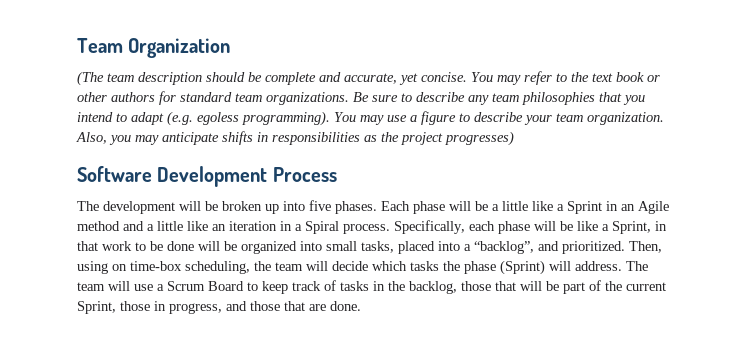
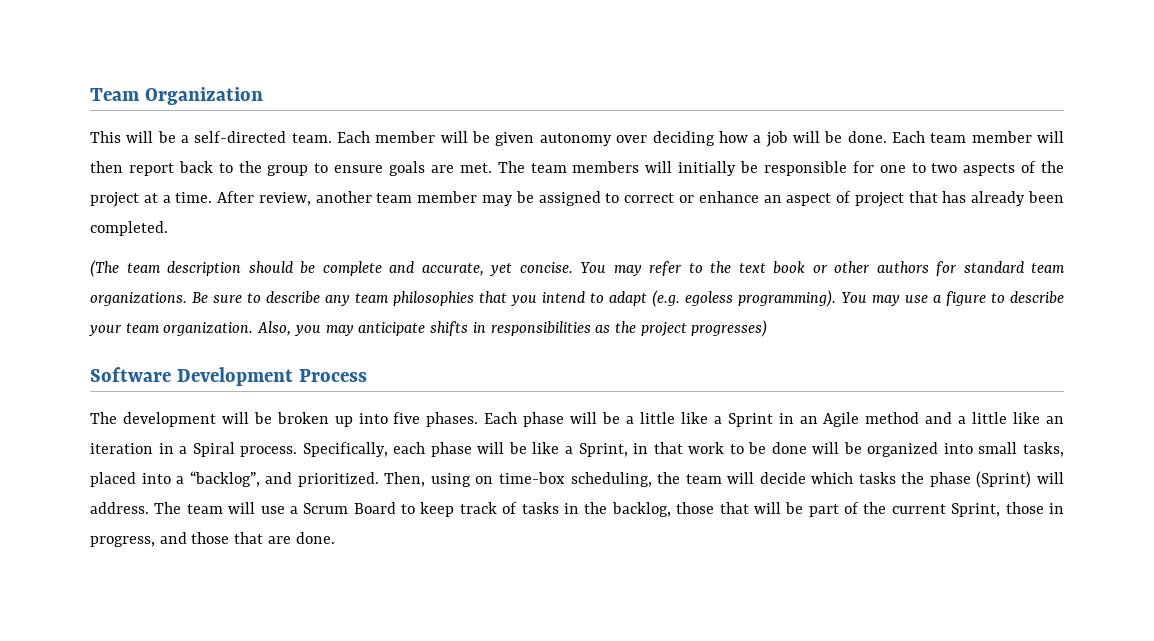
+ This will be a self-directed team. Each member will be given autonomy over deciding how a job will be done. Each team member will then report back to the group to ensure goals are met. The team members will initially be responsible for one to two aspects of the project at a time. After review, another team member may be assigned to correct or enhance an aspect of project that has already been completed.

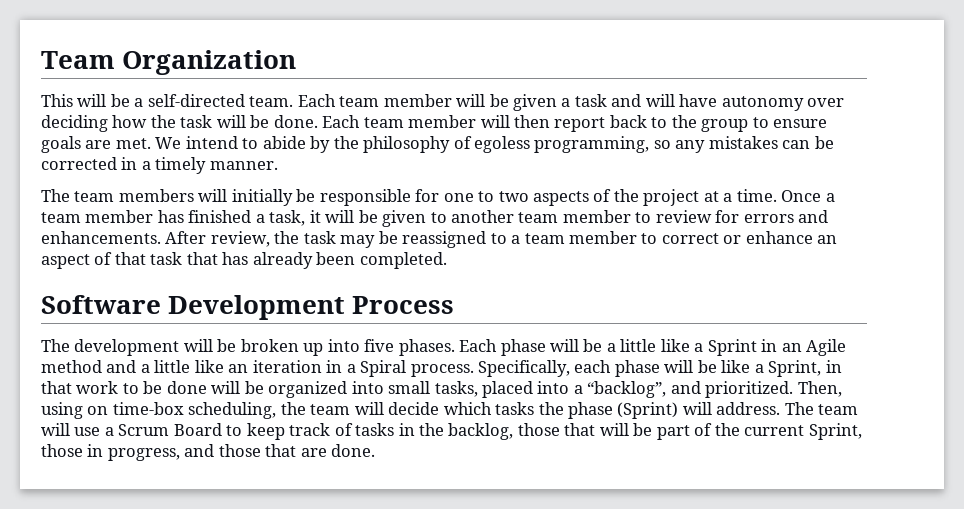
- Each member will be given autonomy over deciding how a job will be done.
+ Each team member will be given a task and will have autonomy over deciding how the task will be done.
- Each team member will then report back to the group to ensure goals are met. The team members will initially be responsible for one to two aspects of the project at a time.
+ Each team member will then report back to the group to ensure goals are met. We intend to abide by the philosophy of egoless programming, so any mistakes can be corrected in a timely manner.
+ The team members will initially be responsible for one to two aspects of the project at a time.
- After review, another team member may be assigned to correct or enhance an aspect of project that has already been completed.
+ Once a team member has finished a task, it will be given to another team member to review for errors and enhancements. After review, the task may be reassigned to a team member to correct or enhance an aspect of that task that has already been completed.
- (The team description should be complete and accurate, yet concise. You may refer to the text book or other authors for standard team organizations. Be sure to describe any team philosophies that you intend to adapt (e.g. egoless programming). You may use a figure to describe your team organization. Also, you may anticipate shifts in responsibilities as the project progresses)

